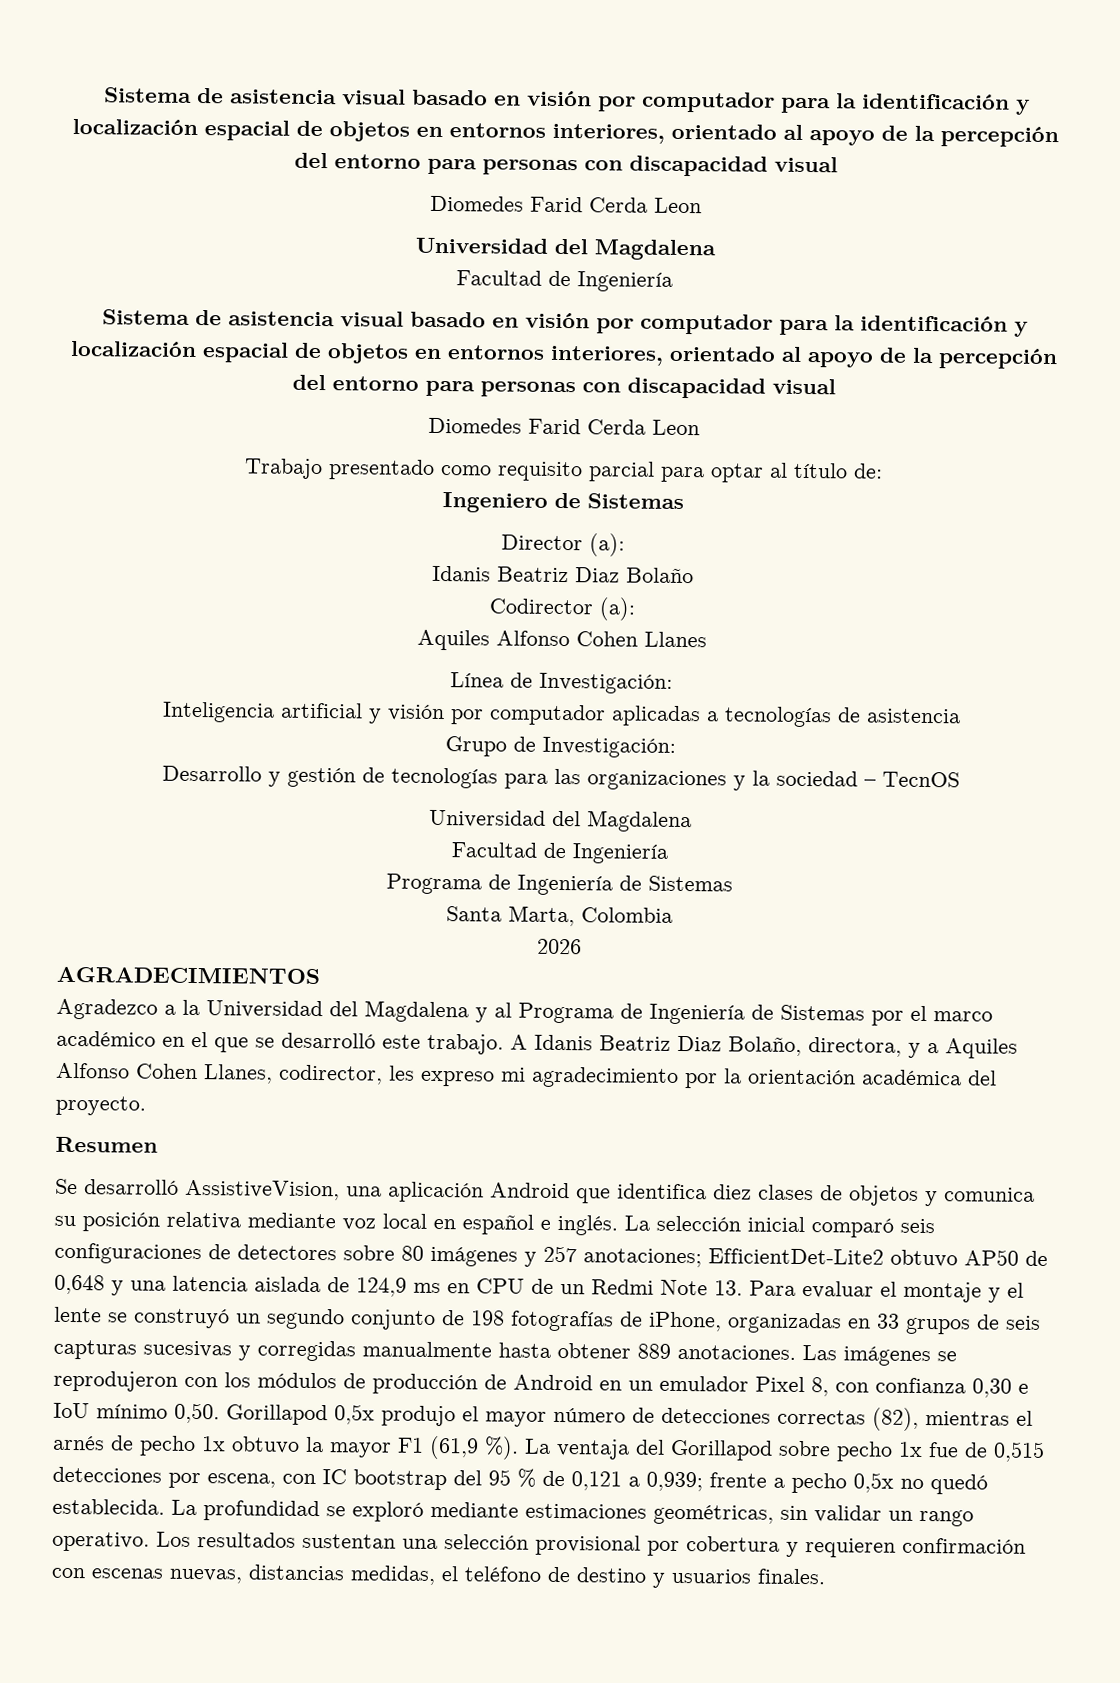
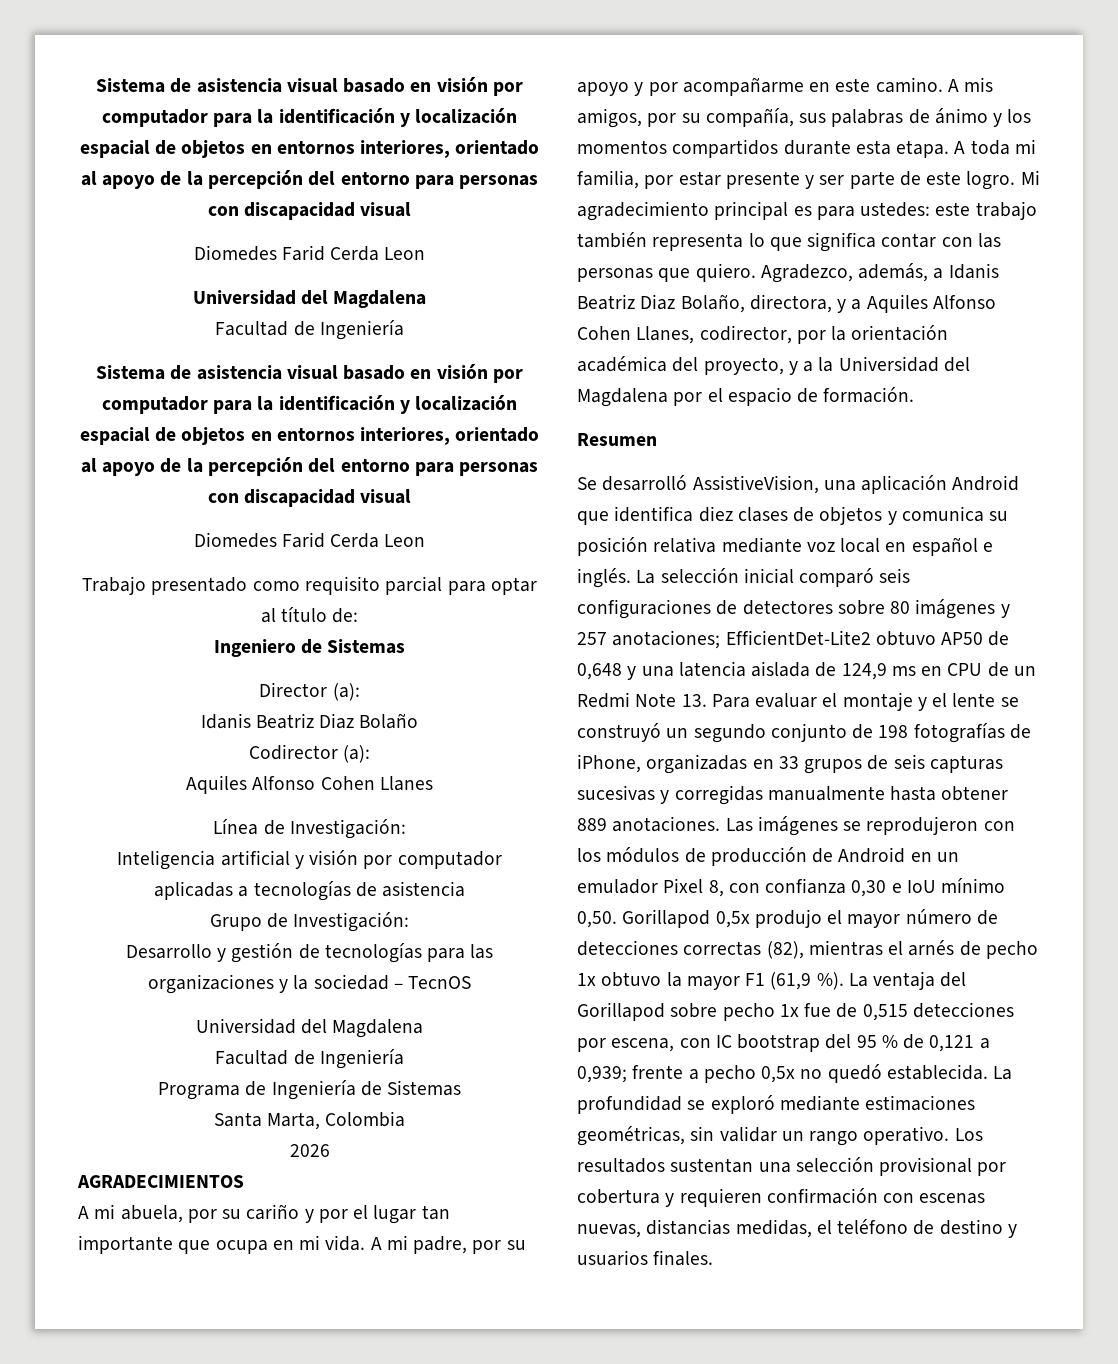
- Agradezco a la Universidad del Magdalena y al Programa de Ingeniería de Sistemas por el marco académico en el que se desarrolló este trabajo. A Idanis Beatriz Diaz Bolaño, directora, y a Aquiles Alfonso Cohen Llanes, codirector, les expreso mi agradecimiento por la orientación académica del proyecto.
+ A mi abuela, por su cariño y por el lugar tan importante que ocupa en mi vida. A mi padre, por su apoyo y por acompañarme en este camino. A mis amigos, por su compañía, sus palabras de ánimo y los momentos compartidos durante esta etapa. A toda mi familia, por estar presente y ser parte de este logro. Mi agradecimiento principal es para ustedes: este trabajo también representa lo que significa contar con las personas que quiero. Agradezco, además, a Idanis Beatriz Diaz Bolaño, directora, y a Aquiles Alfonso Cohen Llanes, codirector, por la orientación académica del proyecto, y a la Universidad del Magdalena por el espacio de formación.

